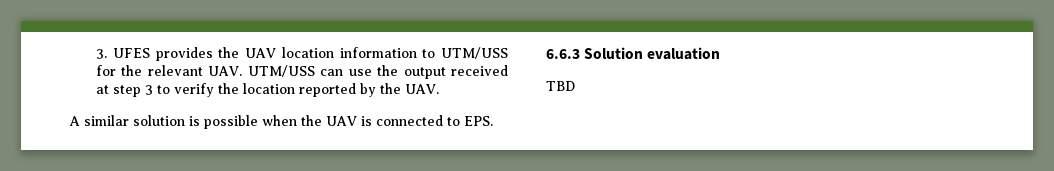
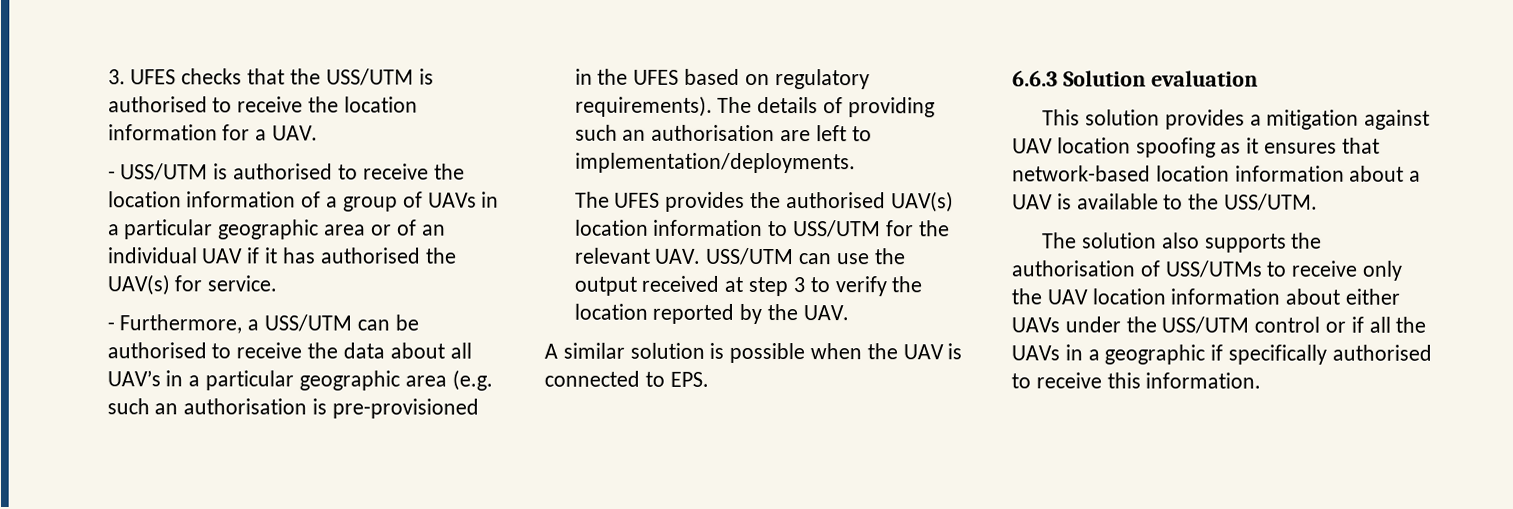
- 3. UFES provides the UAV location information to UTM/USS for the relevant UAV. UTM/USS can use the output received at step 3 to verify the location reported by the UAV.
+ 3. UFES checks that the USS/UTM is authorised to receive the location information for a UAV.
+ - USS/UTM is authorised to receive the location information of a group of UAVs in a particular geographic area or of an individual UAV if it has authorised the UAV(s) for service.
+ - Furthermore, a USS/UTM can be authorised to receive the data about all UAV’s in a particular geographic area (e.g. such an authorisation is pre-provisioned in the UFES based on regulatory requirements). The details of providing such an authorisation are left to implementation/deployments.
+ The UFES provides the authorised UAV(s) location information to USS/UTM for the relevant UAV. USS/UTM can use the output received at step 3 to verify the location reported by the UAV.
- TBD
+ This solution provides a mitigation against UAV location spoofing as it ensures that network-based location information about a UAV is available to the USS/UTM.
+ The solution also supports the authorisation of USS/UTMs to receive only the UAV location information about either UAVs under the USS/UTM control or if all the UAVs in a geographic if specifically authorised to receive this information.

